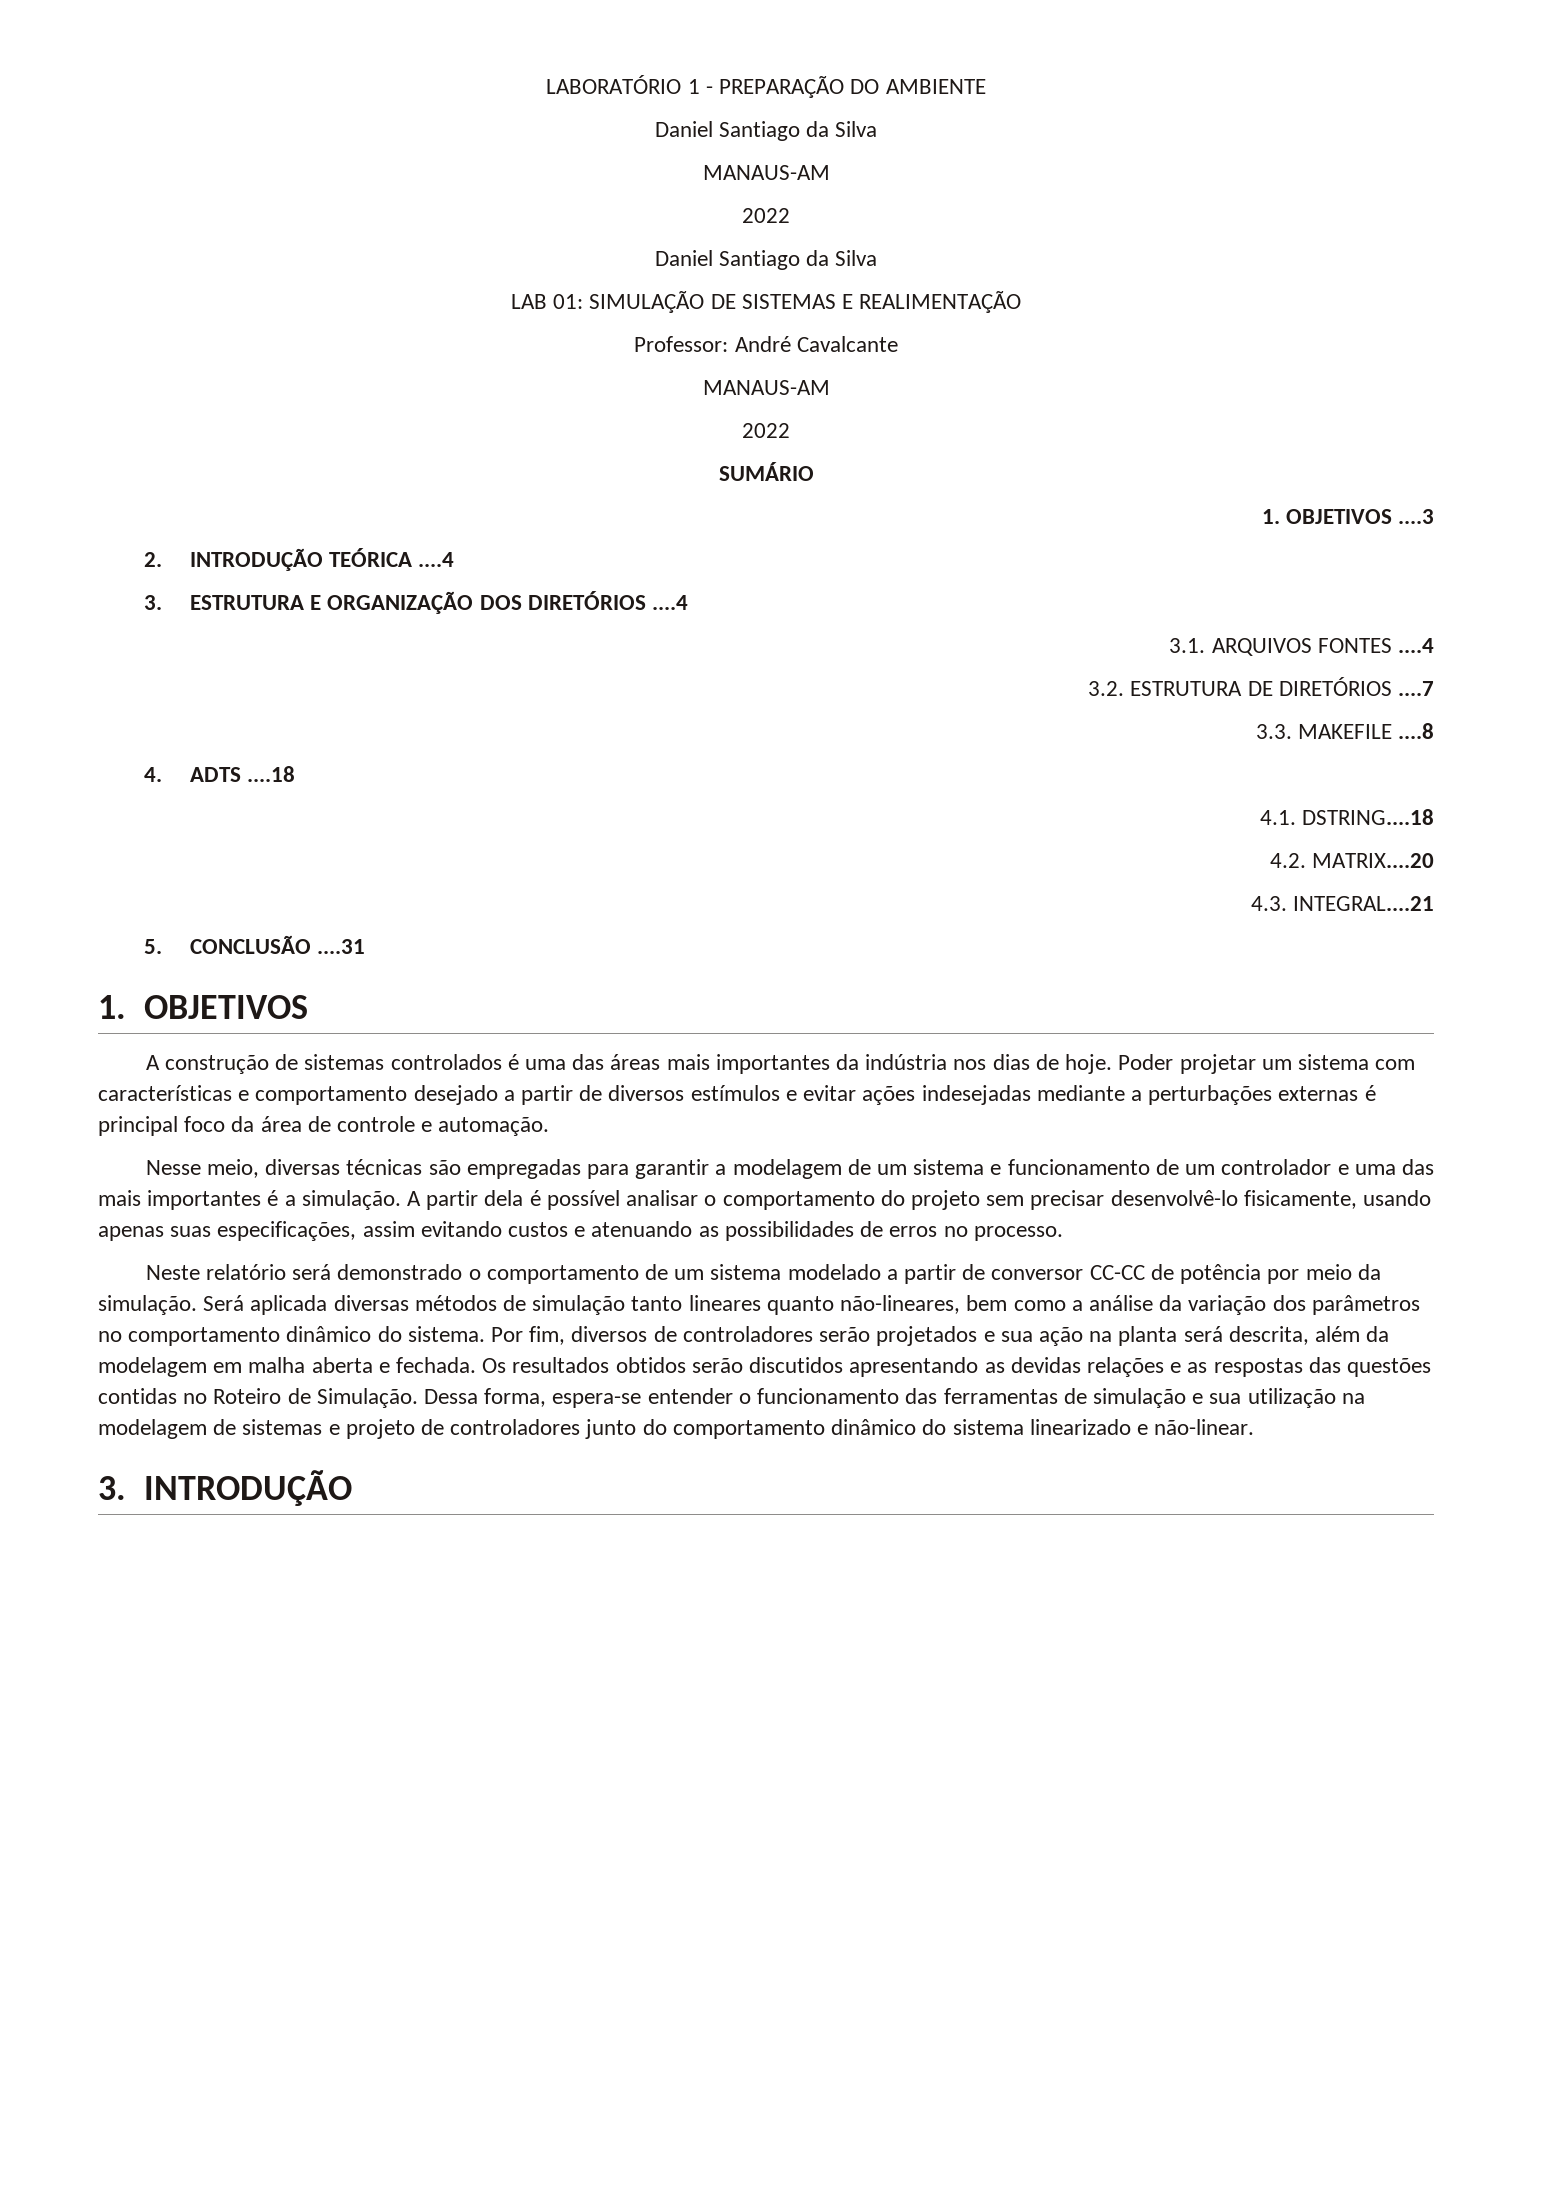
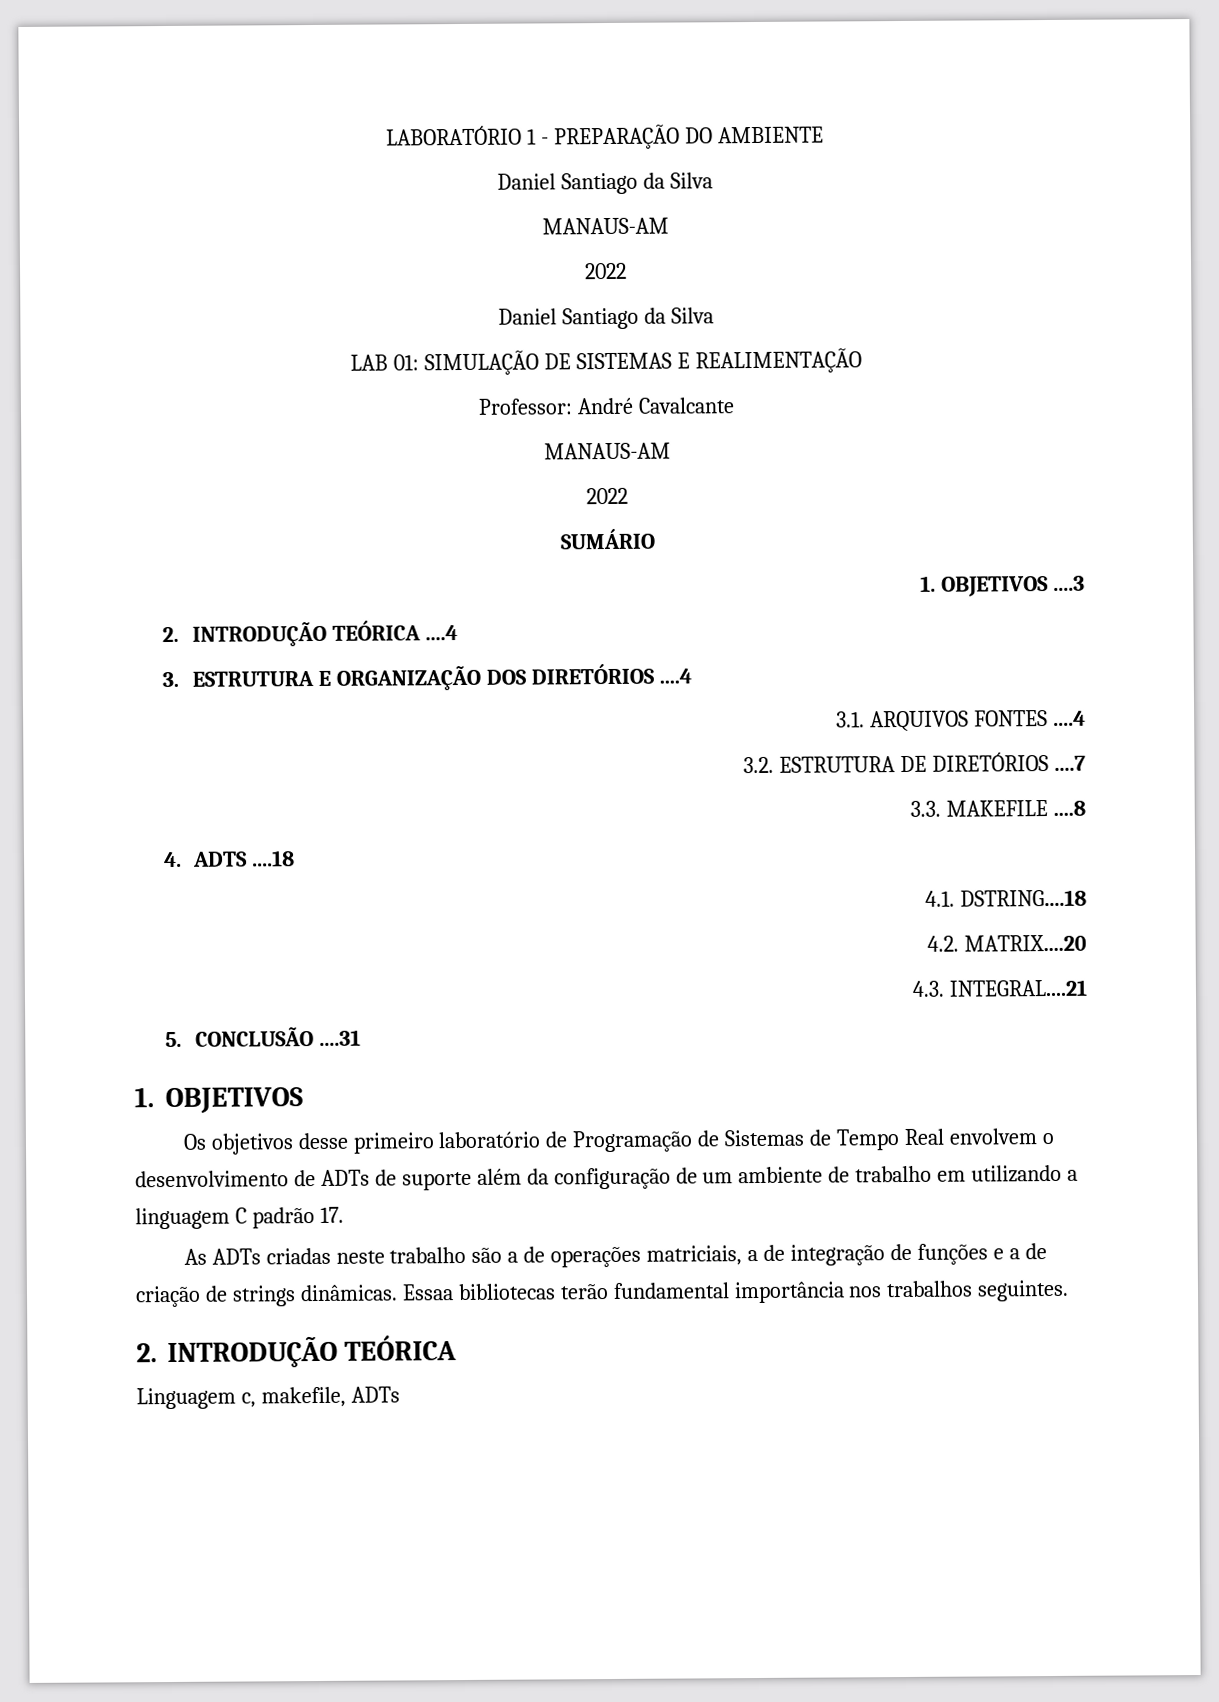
- A construção de sistemas controlados é uma das áreas mais importantes da indústria nos dias de hoje. Poder projetar um sistema com características e comportamento desejado a partir de diversos estímulos e evitar ações indesejadas mediante a perturbações externas é principal foco da área de controle e automação.
- Nesse meio, diversas técnicas são empregadas para garantir a modelagem de um sistema e funcionamento de um controlador e uma das mais importantes é a simulação. A partir dela é possível analisar o comportamento do projeto sem precisar desenvolvê-lo fisicamente, usando apenas suas especificações, assim evitando custos e atenuando as possibilidades de erros no processo.
- Neste relatório será demonstrado o comportamento de um sistema modelado a partir de conversor CC-CC de potência por meio da simulação. Será aplicada diversas métodos de simulação tanto lineares quanto não-lineares, bem como a análise da variação dos parâmetros no comportamento dinâmico do sistema. Por fim, diversos de controladores serão projetados e sua ação na planta será descrita, além da modelagem em malha aberta e fechada. Os resultados obtidos serão discutidos apresentando as devidas relações e as respostas das questões contidas no Roteiro de Simulação. Dessa forma, espera-se entender o funcionamento das ferramentas de simulação e sua utilização na modelagem de sistemas e projeto de controladores junto do comportamento dinâmico do sistema linearizado e não-linear.
- 3. INTRODUÇÃO
+ Os objetivos desse primeiro laboratório de Programação de Sistemas de Tempo Real envolvem o desenvolvimento de ADTs de suporte além da configuração de um ambiente de trabalho em utilizando a linguagem C padrão 17.
+ As ADTs criadas neste trabalho são a de operações matriciais, a de integração de funções e a de criação de strings dinâmicas. Essaa bibliotecas terão fundamental importância nos trabalhos seguintes.
+ 2. INTRODUÇÃO TEÓRICA
+ Linguagem c, makefile, ADTs

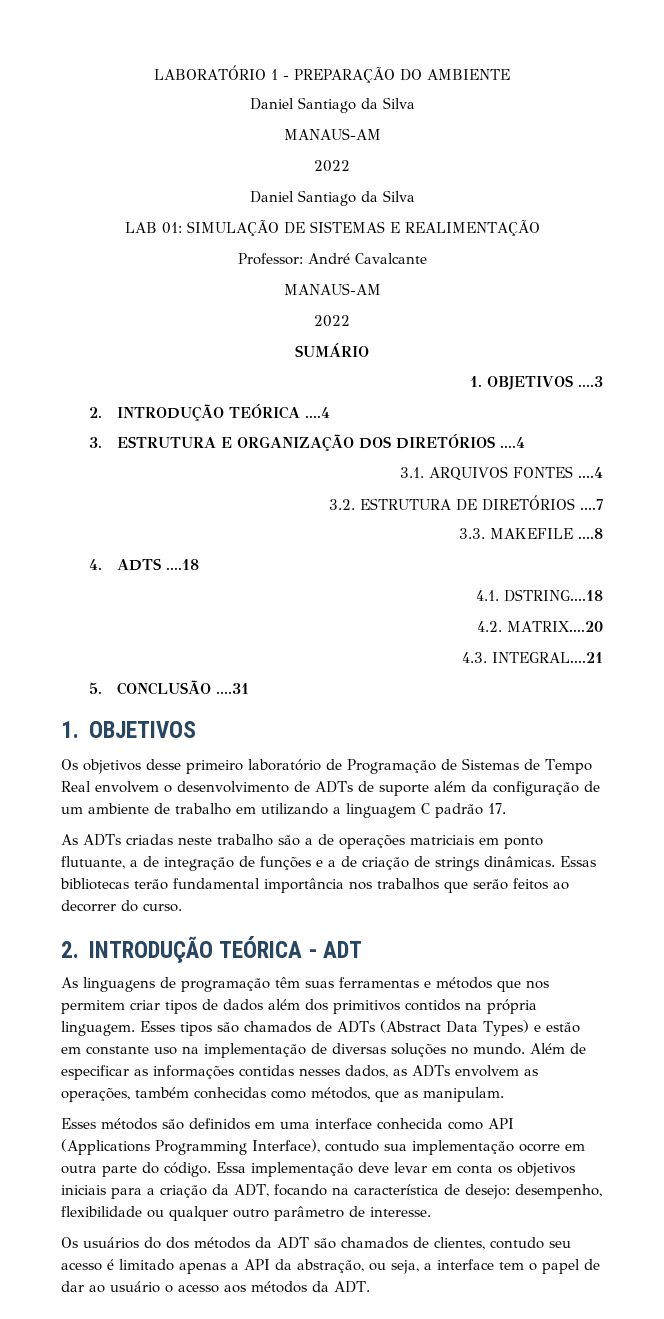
- As ADTs criadas neste trabalho são a de operações matriciais, a de integração de funções e a de criação de strings dinâmicas.
+ As ADTs criadas neste trabalho são a de operações matriciais em ponto flutuante, a de integração de funções e a de criação de strings dinâmicas.
- Essaa bibliotecas terão fundamental importância nos trabalhos seguintes.
- 2. INTRODUÇÃO TEÓRICA
- Linguagem c, makefile, ADTs
+ Essas bibliotecas terão fundamental importância nos trabalhos que serão feitos ao decorrer do curso.
+ 2. INTRODUÇÃO TEÓRICA - ADT
+ As linguagens de programação têm suas ferramentas e métodos que nos permitem criar tipos de dados além dos primitivos contidos na própria linguagem. Esses tipos são chamados de ADTs (Abstract Data Types) e estão em constante uso na implementação de diversas soluções no mundo. Além de especificar as informações contidas nesses dados, as ADTs envolvem as operações, também conhecidas como métodos, que as manipulam.
+ Esses métodos são definidos em uma interface conhecida como API (Applications Programming Interface), contudo sua implementação ocorre em outra parte do código. Essa implementação deve levar em conta os objetivos iniciais para a criação da ADT, focando na característica de desejo: desempenho, flexibilidade ou qualquer outro parâmetro de interesse.
+ Os usuários do dos métodos da ADT são chamados de clientes, contudo seu acesso é limitado apenas a API da abstração, ou seja, a interface tem o papel de dar ao usuário o acesso aos métodos da ADT.

